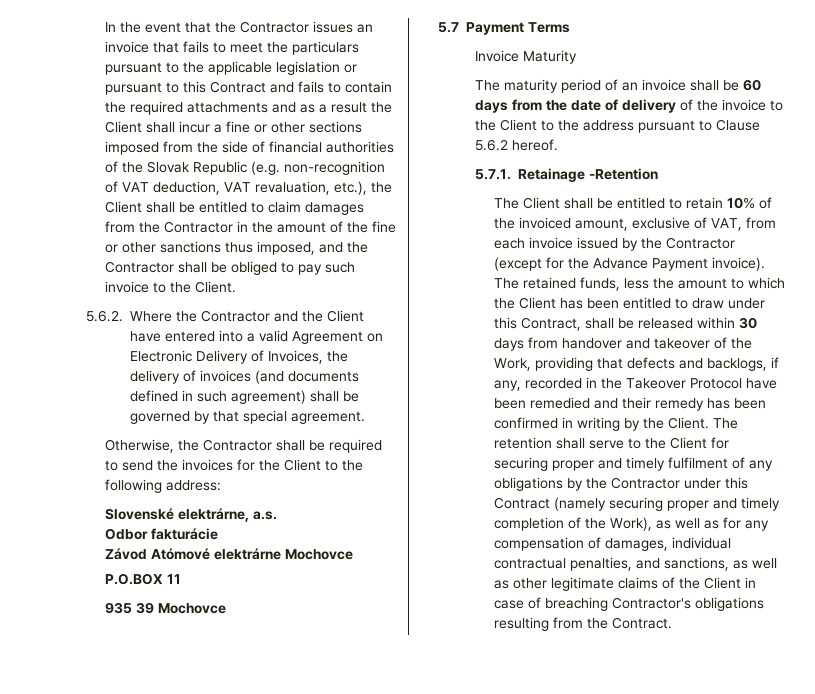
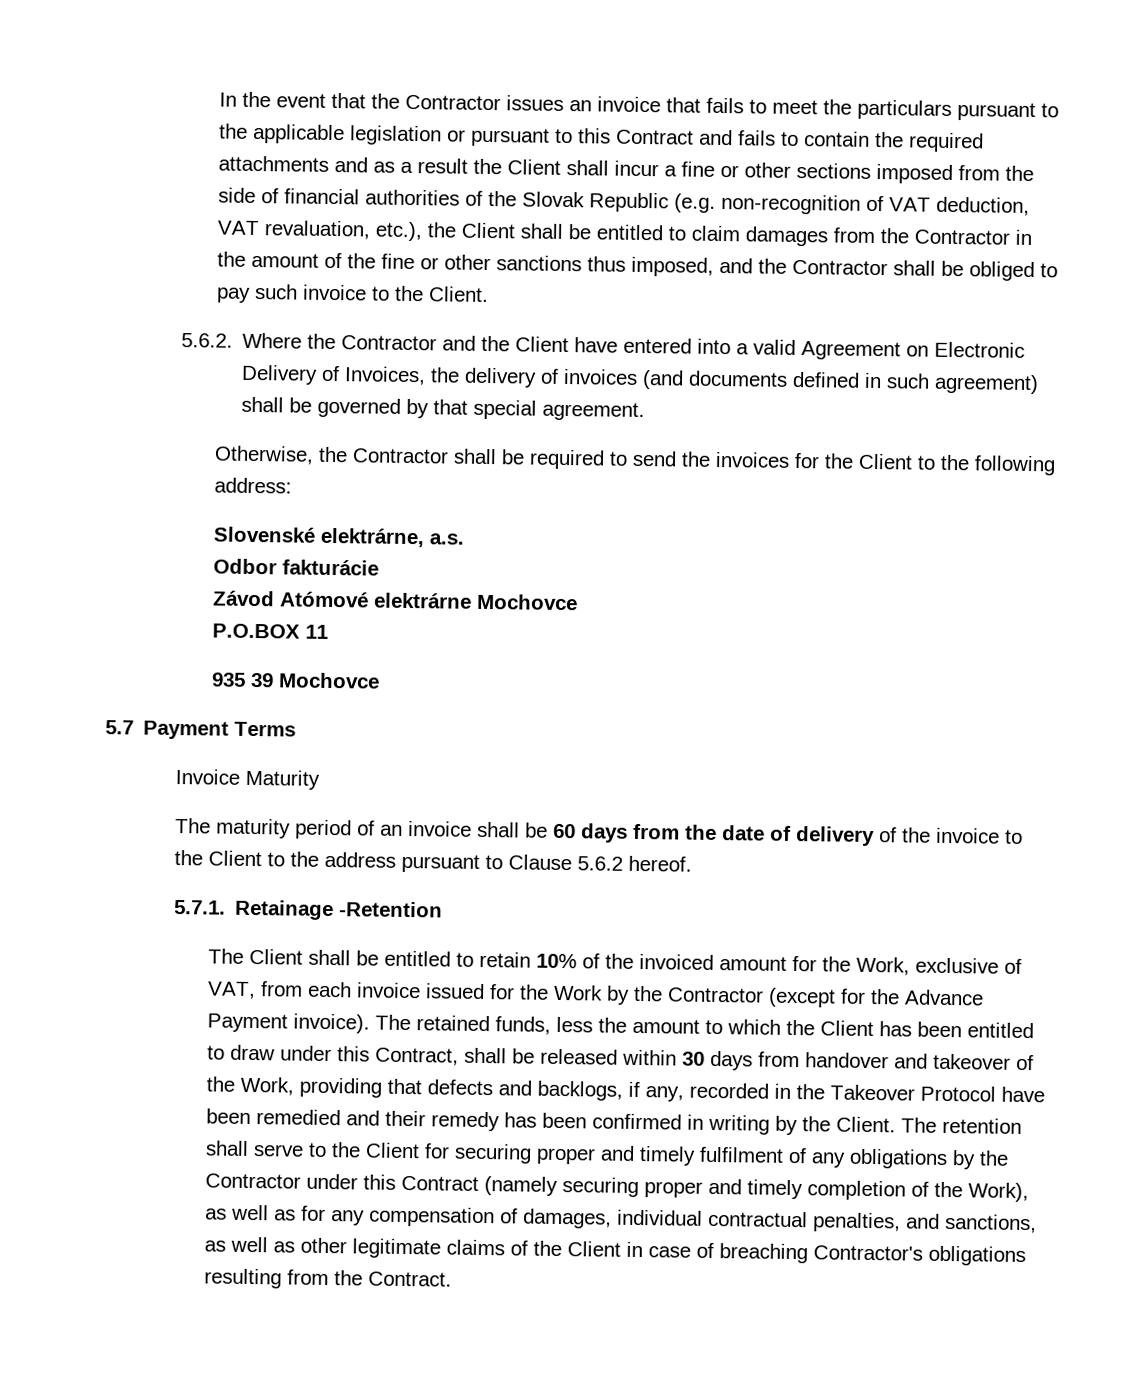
- The Client shall be entitled to retain 10% of the invoiced amount, exclusive of VAT, from each invoice issued by the Contractor (except for the Advance Payment invoice).
+ The Client shall be entitled to retain 10% of the invoiced amount for the Work, exclusive of VAT, from each invoice issued for the Work by the Contractor (except for the Advance Payment invoice).

